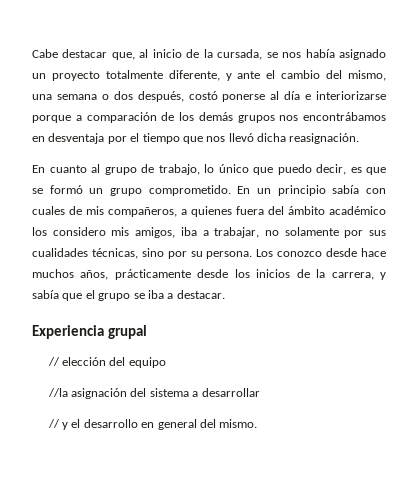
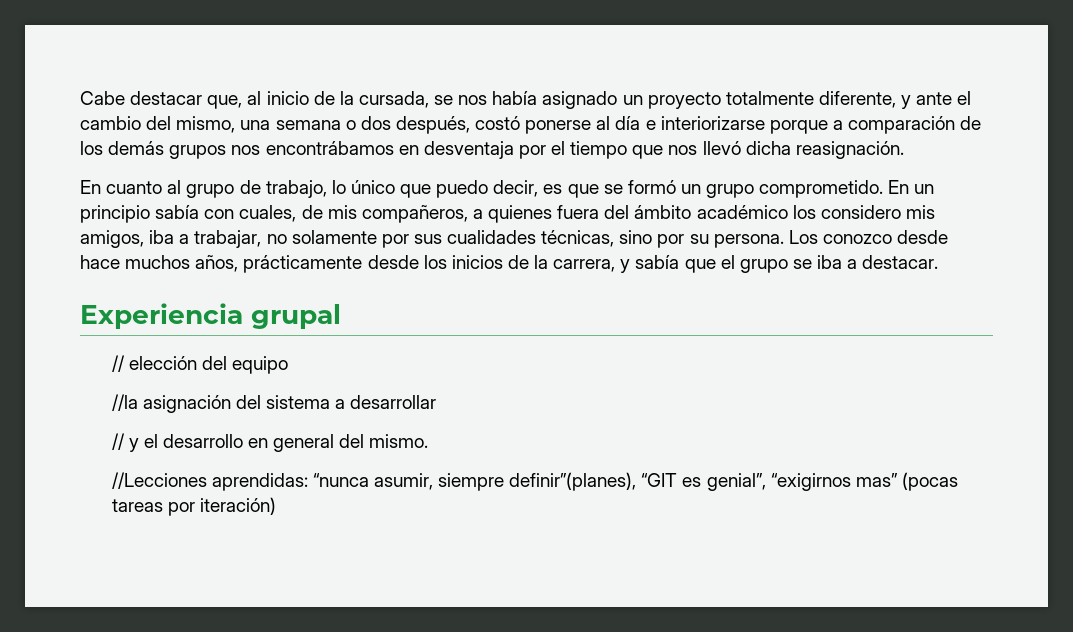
- En un principio sabía con cuales de mis compañeros, a quienes fuera del ámbito académico los considero mis amigos, iba a trabajar, no solamente por sus cualidades técnicas, sino por su persona.
+ En un principio sabía con cuales, de mis compañeros, a quienes fuera del ámbito académico los considero mis amigos, iba a trabajar, no solamente por sus cualidades técnicas, sino por su persona.
+ //Lecciones aprendidas: “nunca asumir, siempre definir”(planes), “GIT es genial”, “exigirnos mas” (pocas tareas por iteración)

